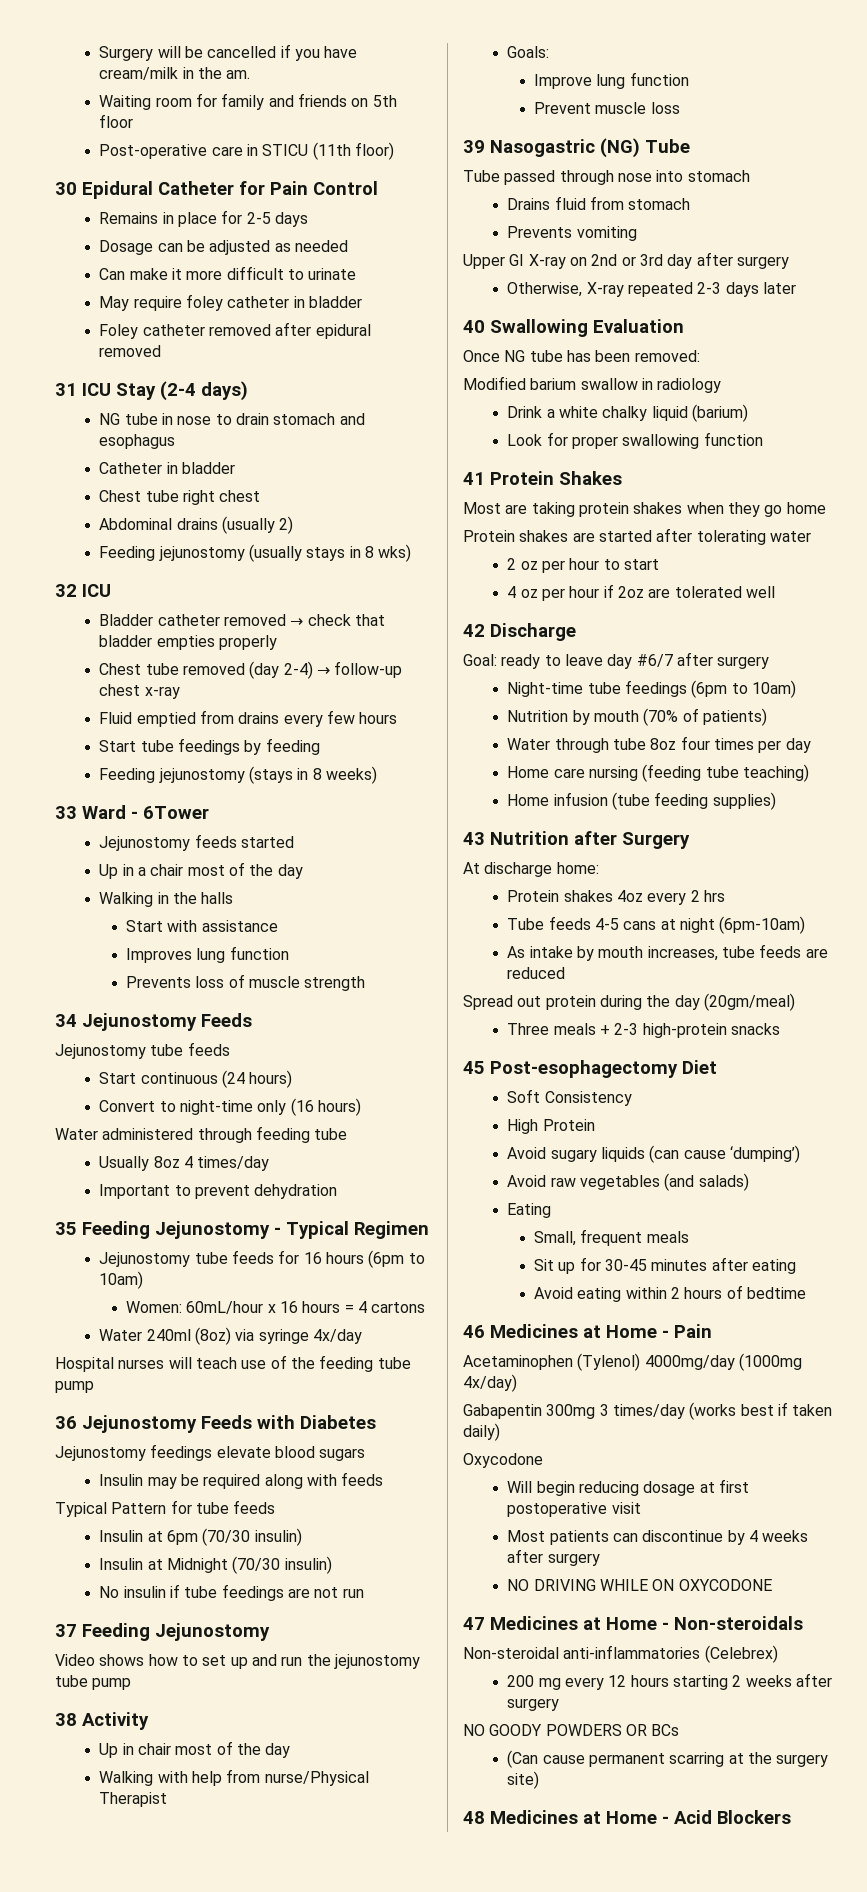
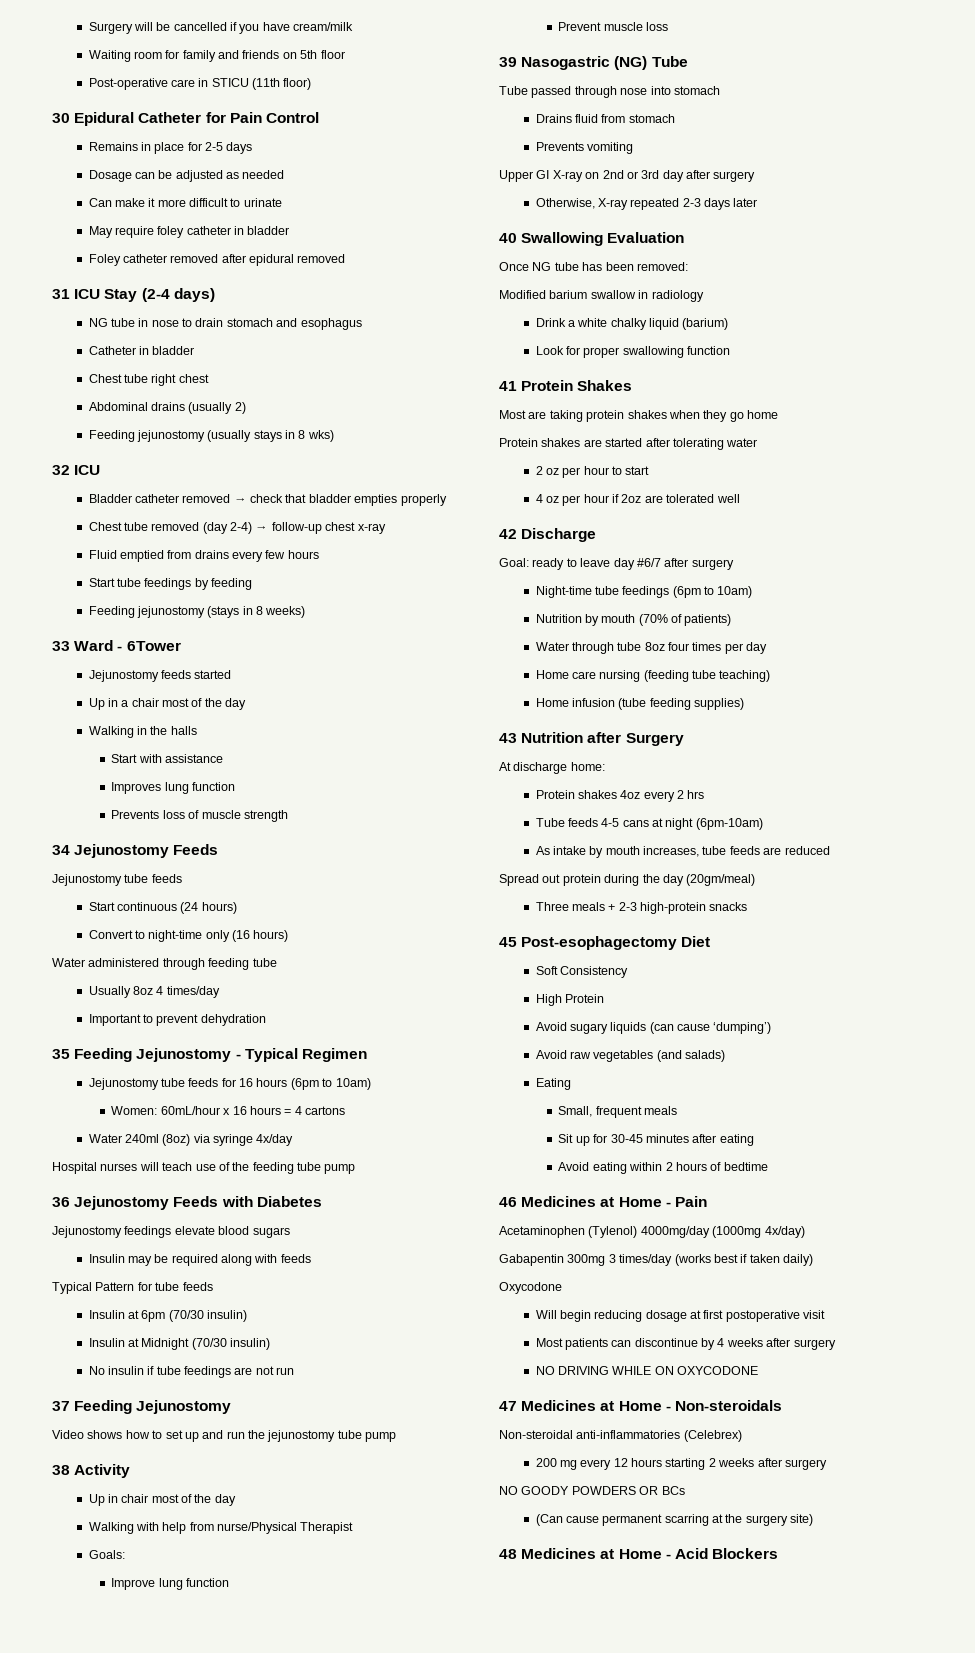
- Surgery will be cancelled if you have cream/milk in the am.
+ Surgery will be cancelled if you have cream/milk

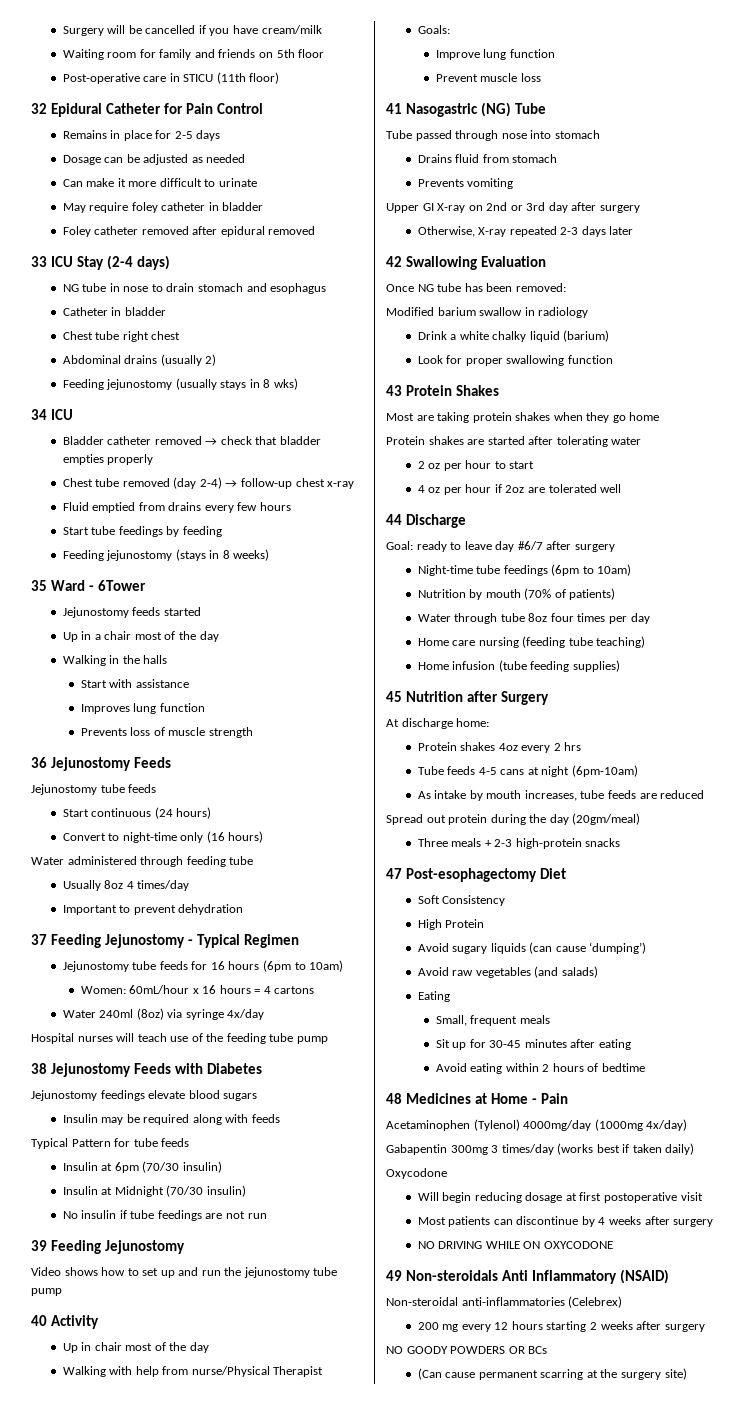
- 30 Epidural Catheter for Pain Control
+ 32 Epidural Catheter for Pain Control
- 31 ICU Stay (2-4 days)
+ 33 ICU Stay (2-4 days)
- 32 ICU
+ 34 ICU
- 33 Ward - 6Tower
+ 35 Ward - 6Tower
- 34 Jejunostomy Feeds
+ 36 Jejunostomy Feeds
- 35 Feeding Jejunostomy - Typical Regimen
+ 37 Feeding Jejunostomy - Typical Regimen
- 36 Jejunostomy Feeds with Diabetes
+ 38 Jejunostomy Feeds with Diabetes
- 37 Feeding Jejunostomy
+ 39 Feeding Jejunostomy
- 38 Activity
+ 40 Activity
- 39 Nasogastric (NG) Tube
+ 41 Nasogastric (NG) Tube
- 40 Swallowing Evaluation
+ 42 Swallowing Evaluation
- 41 Protein Shakes
+ 43 Protein Shakes
- 42 Discharge
+ 44 Discharge
- 43 Nutrition after Surgery
+ 45 Nutrition after Surgery
- 45 Post-esophagectomy Diet
+ 47 Post-esophagectomy Diet
- 46 Medicines at Home - Pain
+ 48 Medicines at Home - Pain
- 47 Medicines at Home - Non-steroidals
+ 49 Non-steroidals Anti Inflammatory (NSAID)
- 48 Medicines at Home - Acid Blockers

